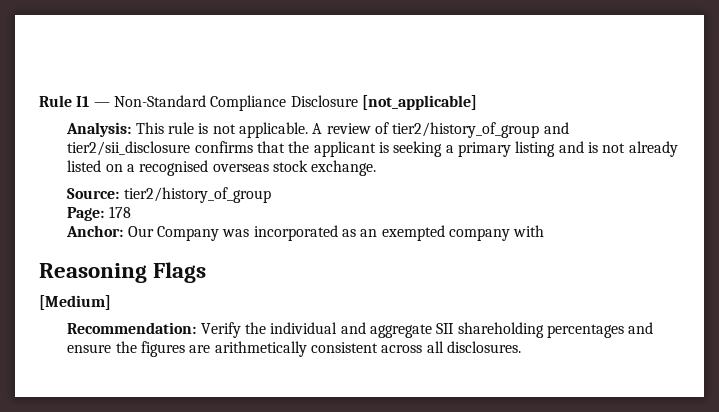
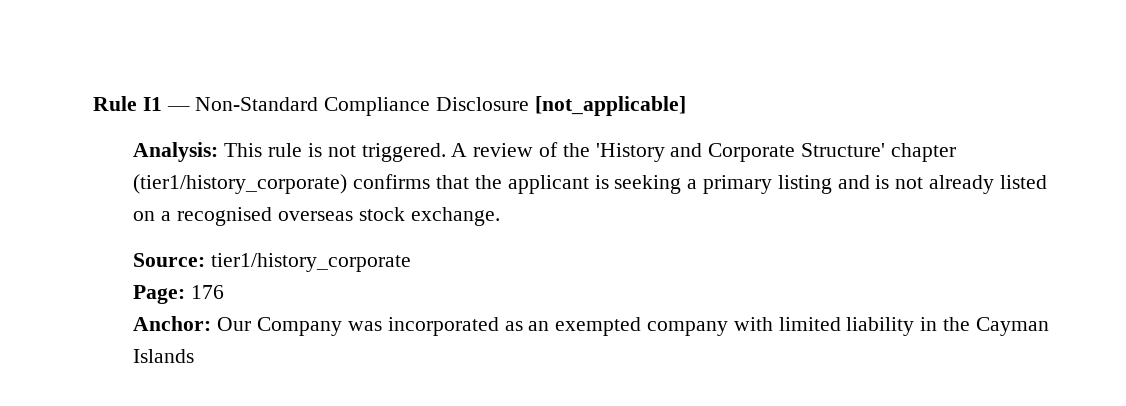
- Analysis: This rule is not applicable.
+ Analysis: This rule is not triggered.
- A review of tier2/history_of_group and tier2/sii_disclosure confirms that the applicant is seeking a primary listing and is not already listed on a recognised overseas stock exchange.
+ A review of the 'History and Corporate Structure' chapter (tier1/history_corporate) confirms that the applicant is seeking a primary listing and is not already listed on a recognised overseas stock exchange.
- Source: tier2/history_of_group
+ Source: tier1/history_corporate
- Page: 178
+ Page: 176
- Anchor: Our Company was incorporated as an exempted company with
- Reasoning Flags
- [Medium]
- Recommendation: Verify the individual and aggregate SII shareholding percentages and ensure the figures are arithmetically consistent across all disclosures.
+ Anchor: Our Company was incorporated as an exempted company with limited liability in the Cayman Islands

